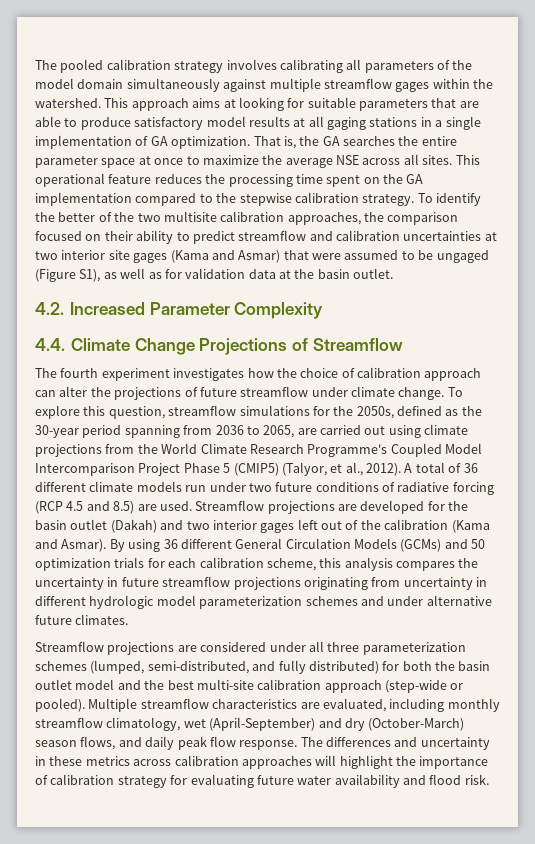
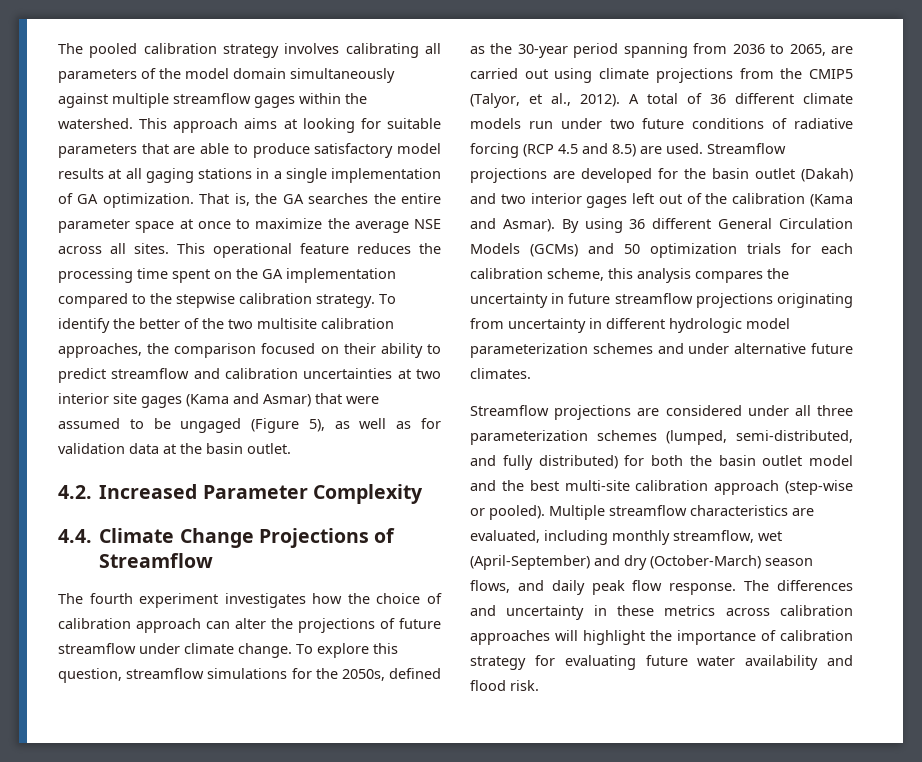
- To identify the better of the two multisite calibration approaches, the comparison focused on their ability to predict streamflow and calibration uncertainties at two interior site gages (Kama and Asmar) that were assumed to be ungaged (Figure S1), as well as for validation data at the basin outlet.
+ To identify the better of the two multisite calibration approaches, the comparison focused on their ability to predict streamflow and calibration uncertainties at two interior site gages (Kama and Asmar) that were assumed to be ungaged (Figure 5), as well as for validation data at the basin outlet.
- To explore this question, streamflow simulations for the 2050s, defined as the 30-year period spanning from 2036 to 2065, are carried out using climate projections from the World Climate Research Programme's Coupled Model Intercomparison Project Phase 5 (CMIP5) (Talyor, et al., 2012).
+ To explore this question, streamflow simulations for the 2050s, defined as the 30-year period spanning from 2036 to 2065, are carried out using climate projections from the CMIP5 (Talyor, et al., 2012).
- Streamflow projections are considered under all three parameterization schemes (lumped, semi-distributed, and fully distributed) for both the basin outlet model and the best multi-site calibration approach (step-wide or pooled).
+ Streamflow projections are considered under all three parameterization schemes (lumped, semi-distributed, and fully distributed) for both the basin outlet model and the best multi-site calibration approach (step-wise or pooled).
- Multiple streamflow characteristics are evaluated, including monthly streamflow climatology, wet (April-September) and dry (October-March) season flows, and daily peak flow response.
+ Multiple streamflow characteristics are evaluated, including monthly streamflow, wet (April-September) and dry (October-March) season flows, and daily peak flow response.

